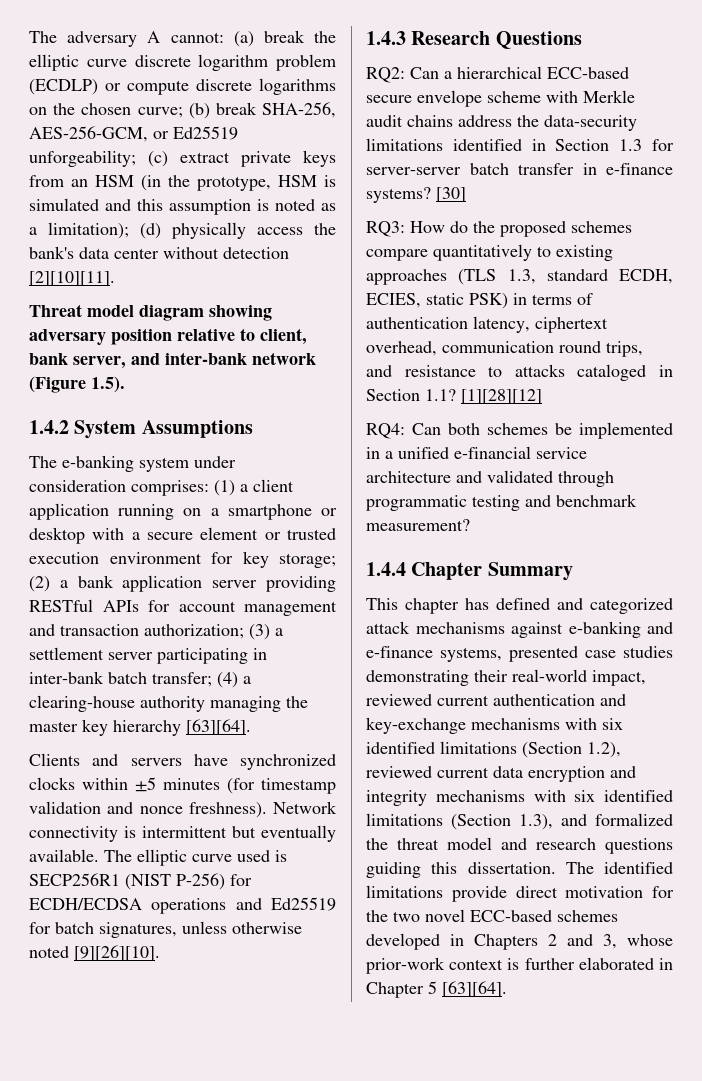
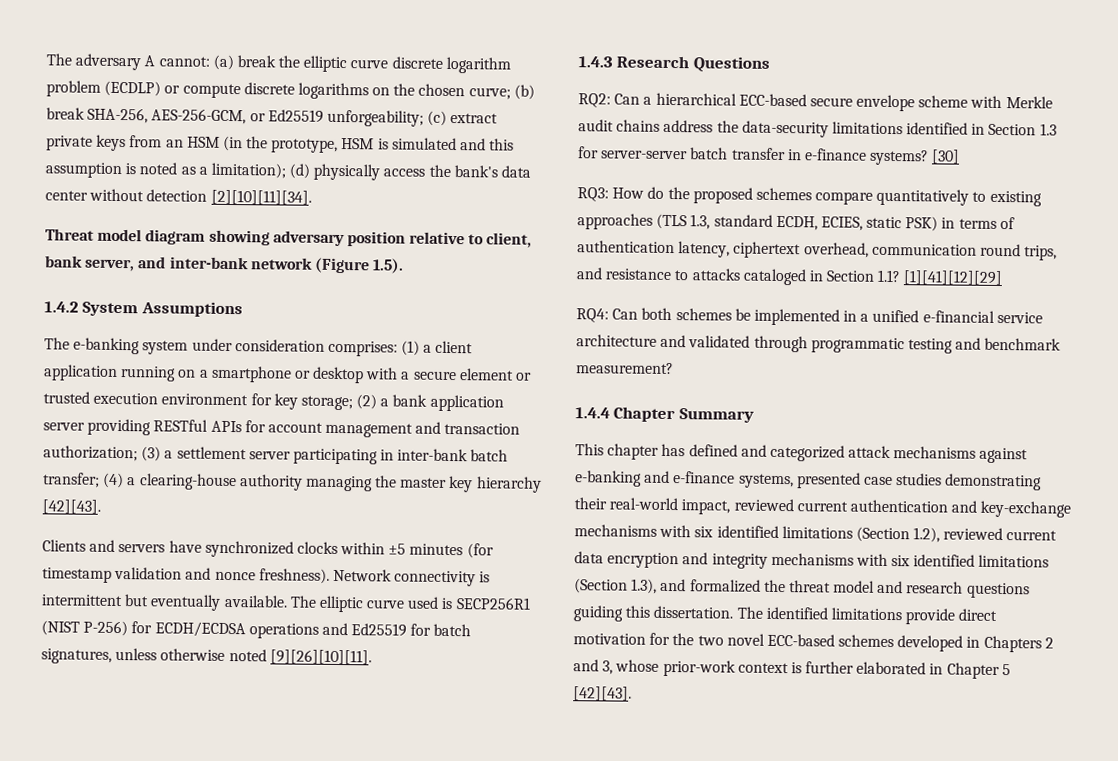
- The adversary A cannot: (a) break the elliptic curve discrete logarithm problem (ECDLP) or compute discrete logarithms on the chosen curve; (b) break SHA-256, AES-256-GCM, or Ed25519 unforgeability; (c) extract private keys from an HSM (in the prototype, HSM is simulated and this assumption is noted as a limitation); (d) physically access the bank's data center without detection [2][10][11].
+ The adversary A cannot: (a) break the elliptic curve discrete logarithm problem (ECDLP) or compute discrete logarithms on the chosen curve; (b) break SHA-256, AES-256-GCM, or Ed25519 unforgeability; (c) extract private keys from an HSM (in the prototype, HSM is simulated and this assumption is noted as a limitation); (d) physically access the bank's data center without detection [2][10][11][34].
- The e-banking system under consideration comprises: (1) a client application running on a smartphone or desktop with a secure element or trusted execution environment for key storage; (2) a bank application server providing RESTful APIs for account management and transaction authorization; (3) a settlement server participating in inter-bank batch transfer; (4) a clearing-house authority managing the master key hierarchy [63][64].
+ The e-banking system under consideration comprises: (1) a client application running on a smartphone or desktop with a secure element or trusted execution environment for key storage; (2) a bank application server providing RESTful APIs for account management and transaction authorization; (3) a settlement server participating in inter-bank batch transfer; (4) a clearing-house authority managing the master key hierarchy [42][43].
- The elliptic curve used is SECP256R1 (NIST P-256) for ECDH/ECDSA operations and Ed25519 for batch signatures, unless otherwise noted [9][26][10].
+ The elliptic curve used is SECP256R1 (NIST P-256) for ECDH/ECDSA operations and Ed25519 for batch signatures, unless otherwise noted [9][26][10][11].
- [1][28][12]
+ [1][41][12][29]
- The identified limitations provide direct motivation for the two novel ECC-based schemes developed in Chapters 2 and 3, whose prior-work context is further elaborated in Chapter 5 [63][64].
+ The identified limitations provide direct motivation for the two novel ECC-based schemes developed in Chapters 2 and 3, whose prior-work context is further elaborated in Chapter 5 [42][43].

